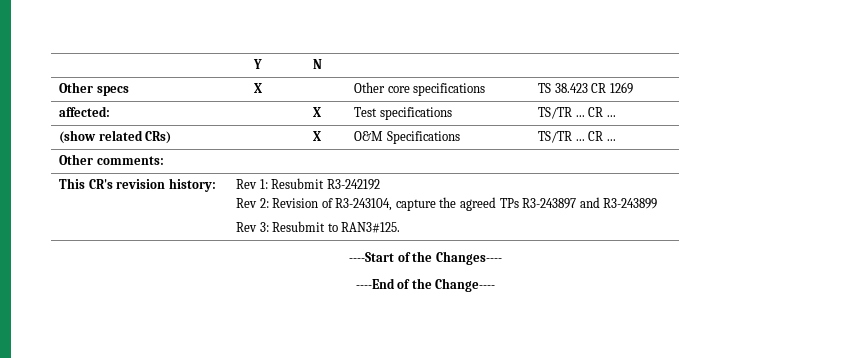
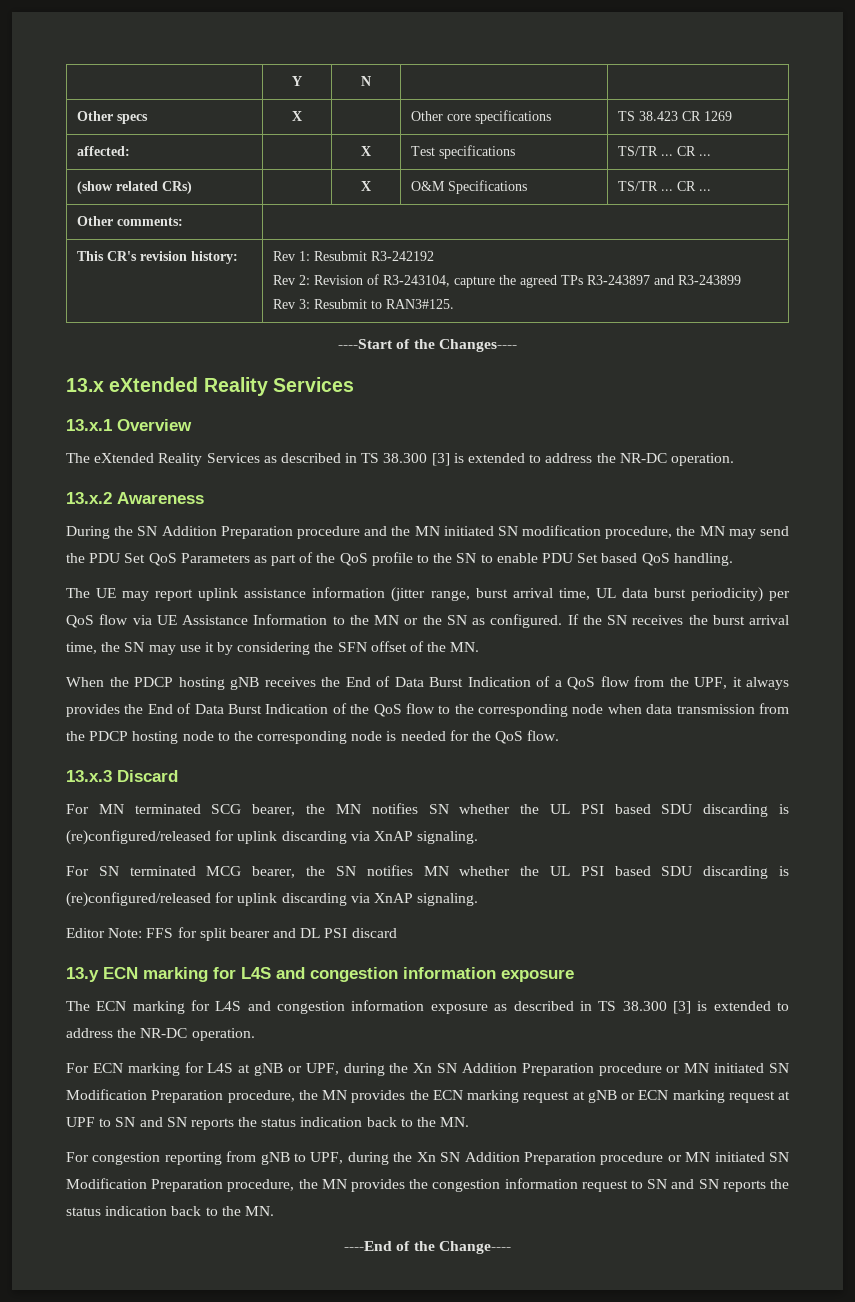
+ 13.x eXtended Reality Services
+ 13.x.1 Overview
+ The eXtended Reality Services as described in TS 38.300 [3] is extended to address the NR-DC operation.
+ 13.x.2 Awareness
+ During the SN Addition Preparation procedure and the MN initiated SN modification procedure, the MN may send the PDU Set QoS Parameters as part of the QoS profile to the SN to enable PDU Set based QoS handling.
+ The UE may report uplink assistance information (jitter range, burst arrival time, UL data burst periodicity) per QoS flow via UE Assistance Information to the MN or the SN as configured. If the SN receives the burst arrival time, the SN may use it by considering the SFN offset of the MN.
+ When the PDCP hosting gNB receives the End of Data Burst Indication of a QoS flow from the UPF, it always provides the End of Data Burst Indication of the QoS flow to the corresponding node when data transmission from the PDCP hosting node to the corresponding node is needed for the QoS flow.
+ 13.x.3 Discard
+ For MN terminated SCG bearer, the MN notifies SN whether the UL PSI based SDU discarding is (re)configured/released for uplink discarding via XnAP signaling.
+ For SN terminated MCG bearer, the SN notifies MN whether the UL PSI based SDU discarding is (re)configured/released for uplink discarding via XnAP signaling.
+ Editor Note: FFS for split bearer and DL PSI discard
+ 13.y ECN marking for L4S and congestion information exposure
+ The ECN marking for L4S and congestion information exposure as described in TS 38.300 [3] is extended to address the NR-DC operation.
+ For ECN marking for L4S at gNB or UPF, during the Xn SN Addition Preparation procedure or MN initiated SN Modification Preparation procedure, the MN provides the ECN marking request at gNB or ECN marking request at UPF to SN and SN reports the status indication back to the MN.
+ For congestion reporting from gNB to UPF, during the Xn SN Addition Preparation procedure or MN initiated SN Modification Preparation procedure, the MN provides the congestion information request to SN and SN reports the status indication back to the MN.

